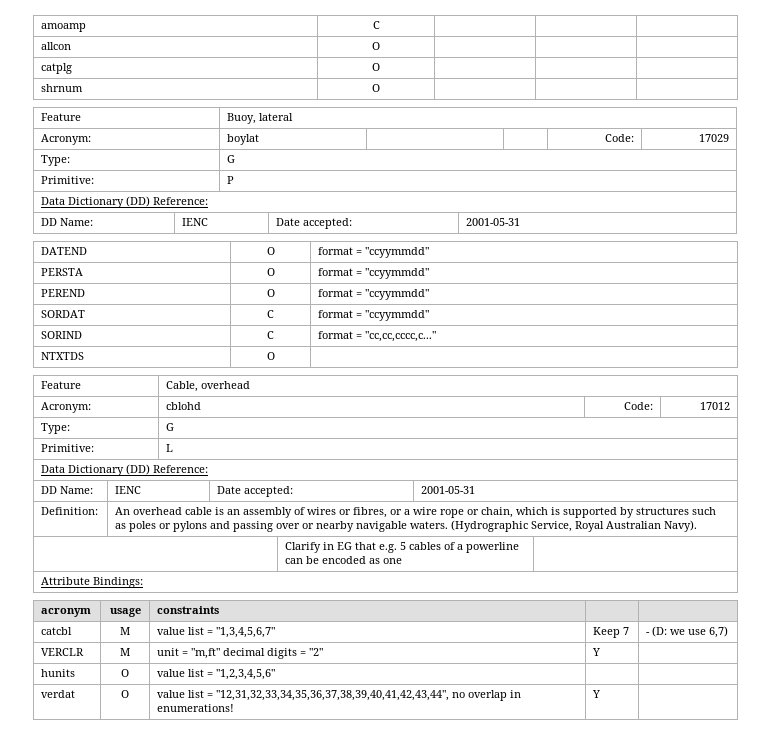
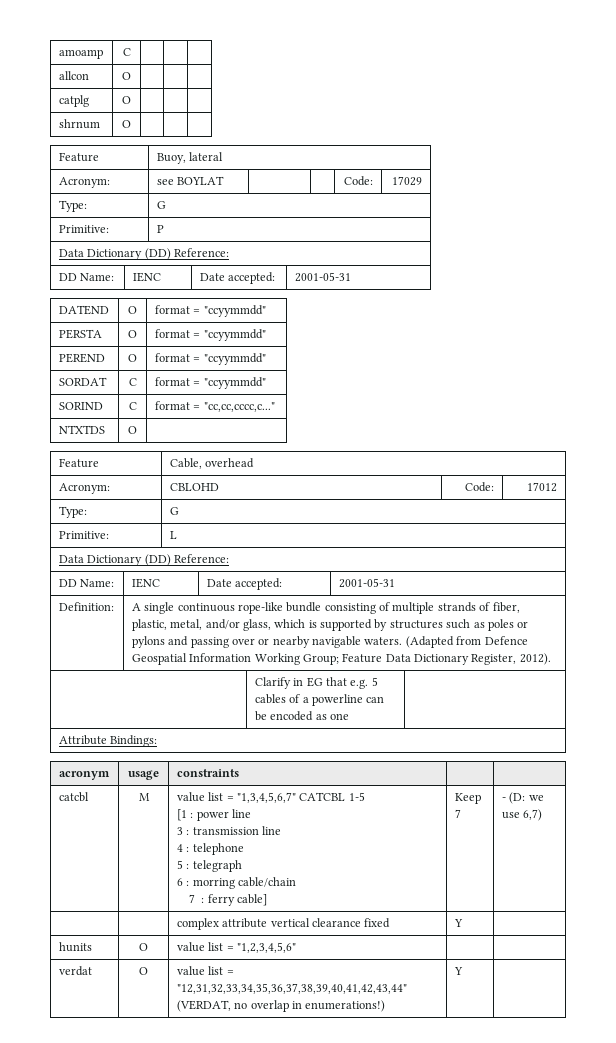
- Acronym: | boylat | | | Code: | 17029
+ Acronym: | see BOYLAT | | | Code: | 17029
- Acronym: | cblohd | Code: | 17012
+ Acronym: | CBLOHD | Code: | 17012
- An overhead cable is an assembly of wires or fibres, or a wire rope or chain, which is supported by structures such as poles or pylons and passing over or nearby navigable waters.
+ A single continuous rope-like bundle consisting of multiple strands of fiber, plastic, metal, and/or glass, which is supported by structures such as poles or pylons and passing over or nearby navigable waters.
- (Hydrographic Service, Royal Australian Navy).
+ (Adapted from Defence Geospatial Information Working Group; Feature Data Dictionary Register, 2012).
- catcbl | M | value list = "1,3,4,5,6,7" | Keep 7 | - (D: we use 6,7)
+ catcbl | M | value list = "1,3,4,5,6,7" CATCBL 1-5
+ [1 : power line
+ 3 : transmission line
+ 4 : telephone
+ 5 : telegraph
+ 6 : morring cable/chain
+ 7 : ferry cable] | Keep 7 | - (D: we use 6,7)
- VERCLR | M | unit = "m,ft" decimal digits = "2" | Y |
+ | | complex attribute vertical clearance fixed | Y |
- verdat | O | value list = "12,31,32,33,34,35,36,37,38,39,40,41,42,43,44", no overlap in enumerations! | Y |
+ verdat | O | value list = "12,31,32,33,34,35,36,37,38,39,40,41,42,43,44" (VERDAT, no overlap in enumerations!) | Y |

